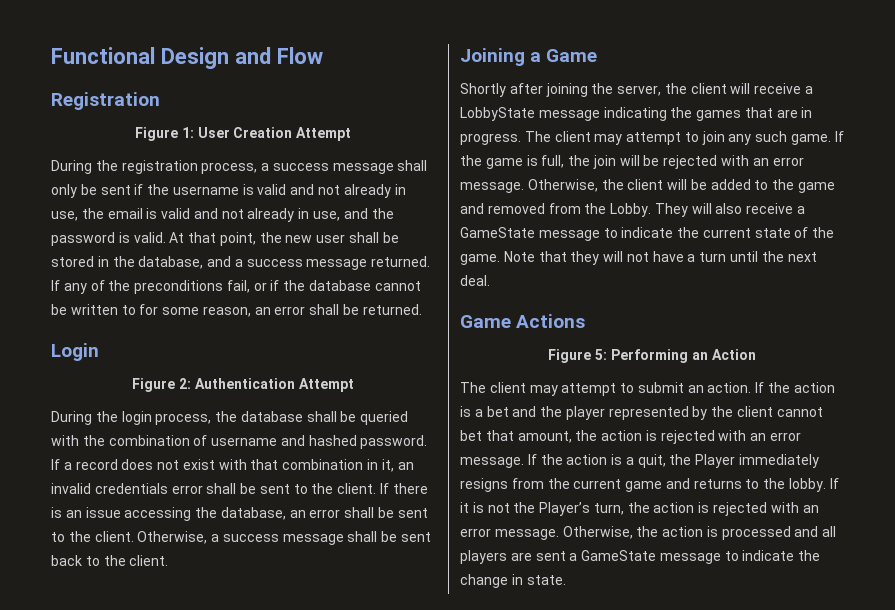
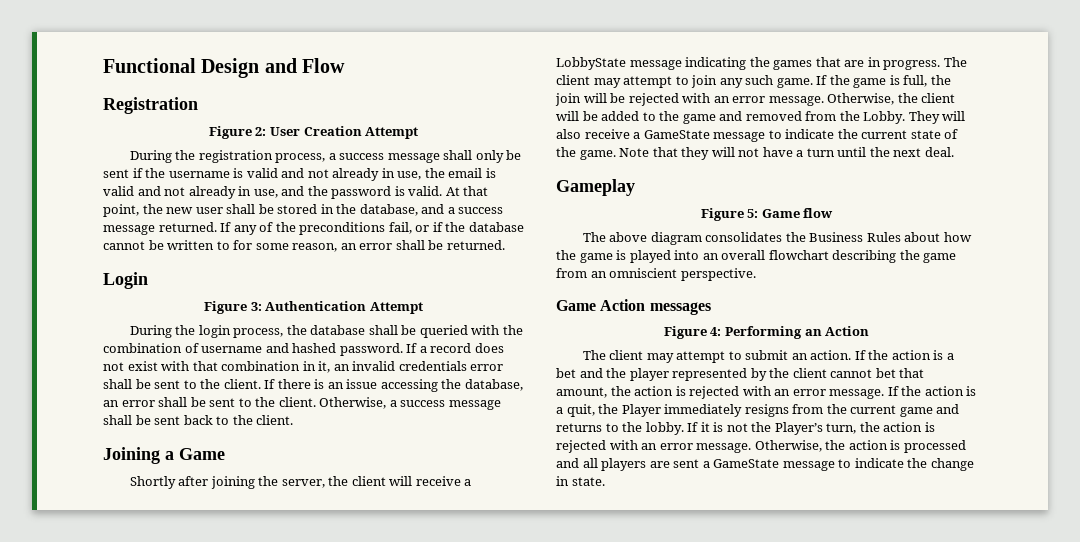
- Figure 1: User Creation Attempt
+ Figure 2: User Creation Attempt
- Figure 2: Authentication Attempt
+ Figure 3: Authentication Attempt
- Game Actions
+ Gameplay
- Figure 5: Performing an Action
+ Figure 5: Game flow
+ The above diagram consolidates the Business Rules about how the game is played into an overall flowchart describing the game from an omniscient perspective.
+ Game Action messages
+ Figure 4: Performing an Action

